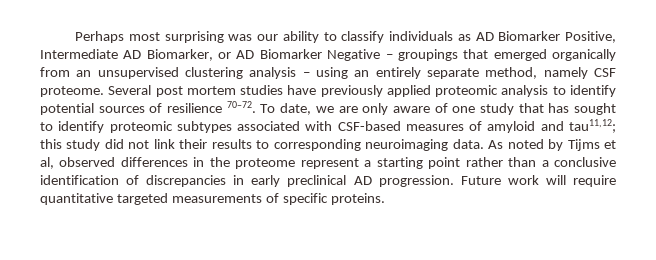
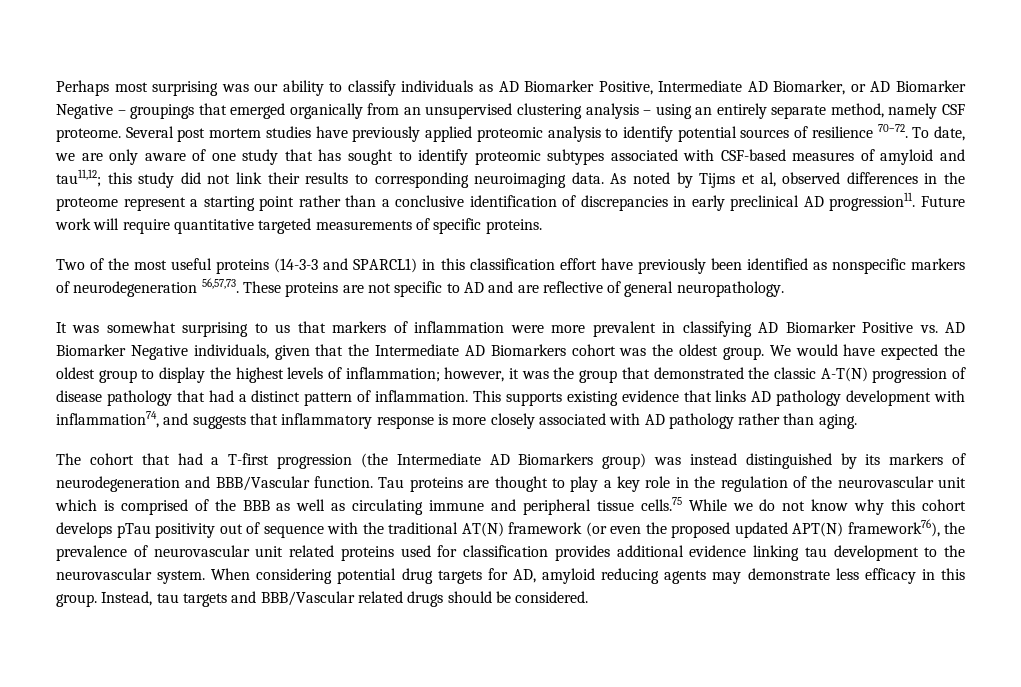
- As noted by Tijms et al, observed differences in the proteome represent a starting point rather than a conclusive identification of discrepancies in early preclinical AD progression.
+ As noted by Tijms et al, observed differences in the proteome represent a starting point rather than a conclusive identification of discrepancies in early preclinical AD progression11.
+ Two of the most useful proteins (14-3-3 and SPARCL1) in this classification effort have previously been identified as nonspecific markers of neurodegeneration 56,57,73. These proteins are not specific to AD and are reflective of general neuropathology.
+ It was somewhat surprising to us that markers of inflammation were more prevalent in classifying AD Biomarker Positive vs. AD Biomarker Negative individuals, given that the Intermediate AD Biomarkers cohort was the oldest group. We would have expected the oldest group to display the highest levels of inflammation; however, it was the group that demonstrated the classic A-T(N) progression of disease pathology that had a distinct pattern of inflammation. This supports existing evidence that links AD pathology development with inflammation74, and suggests that inflammatory response is more closely associated with AD pathology rather than aging.
+ The cohort that had a T-first progression (the Intermediate AD Biomarkers group) was instead distinguished by its markers of neurodegeneration and BBB/Vascular function. Tau proteins are thought to play a key role in the regulation of the neurovascular unit which is comprised of the BBB as well as circulating immune and peripheral tissue cells.75 While we do not know why this cohort develops pTau positivity out of sequence with the traditional AT(N) framework (or even the proposed updated APT(N) framework76), the prevalence of neurovascular unit related proteins used for classification provides additional evidence linking tau development to the neurovascular system. When considering potential drug targets for AD, amyloid reducing agents may demonstrate less efficacy in this group. Instead, tau targets and BBB/Vascular related drugs should be considered.

